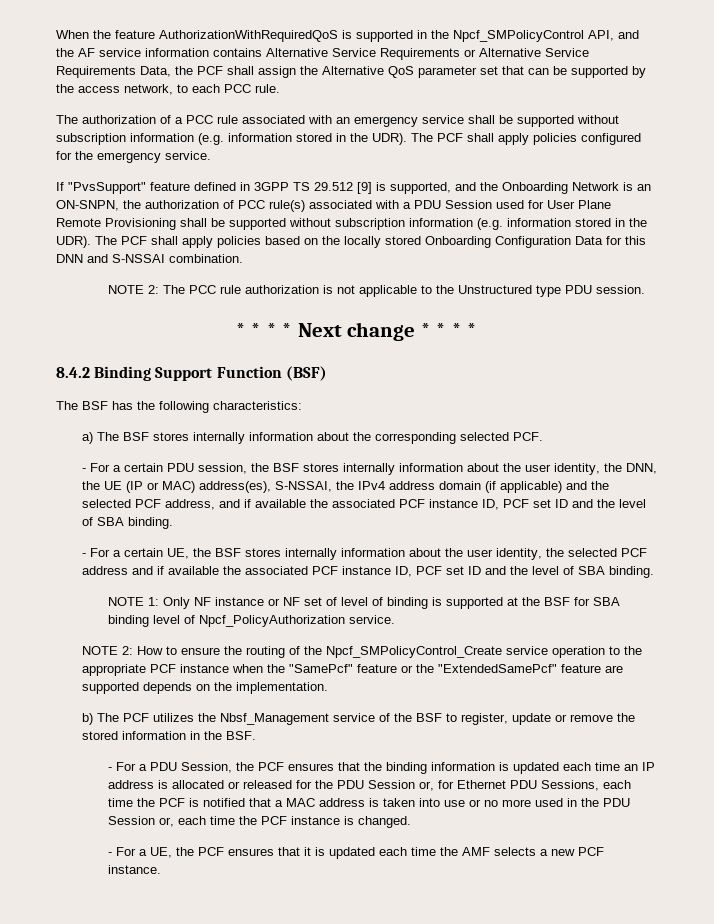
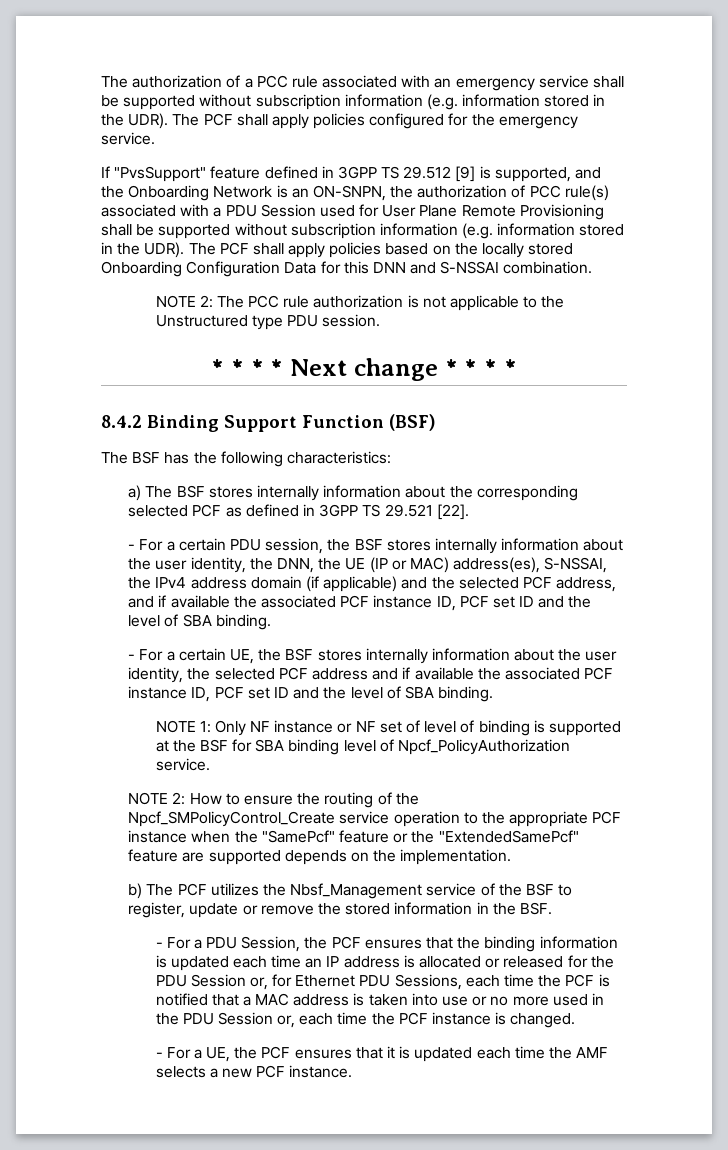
- When the feature AuthorizationWithRequiredQoS is supported in the Npcf_SMPolicyControl API, and the AF service information contains Alternative Service Requirements or Alternative Service Requirements Data, the PCF shall assign the Alternative QoS parameter set that can be supported by the access network, to each PCC rule.
- a) The BSF stores internally information about the corresponding selected PCF.
+ a) The BSF stores internally information about the corresponding selected PCF as defined in 3GPP TS 29.521 [22].

